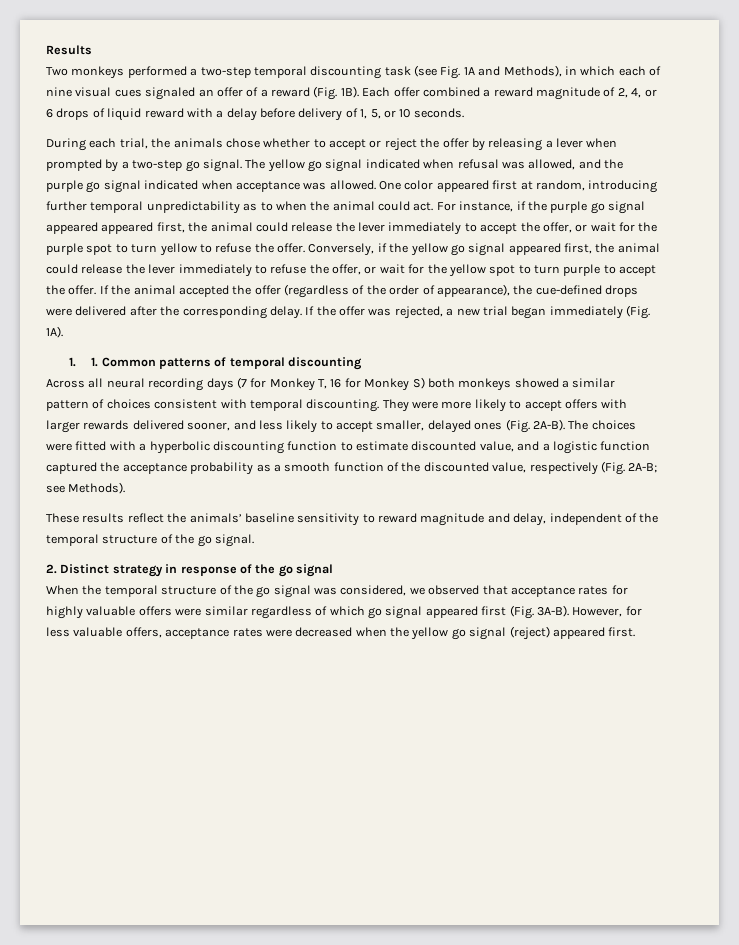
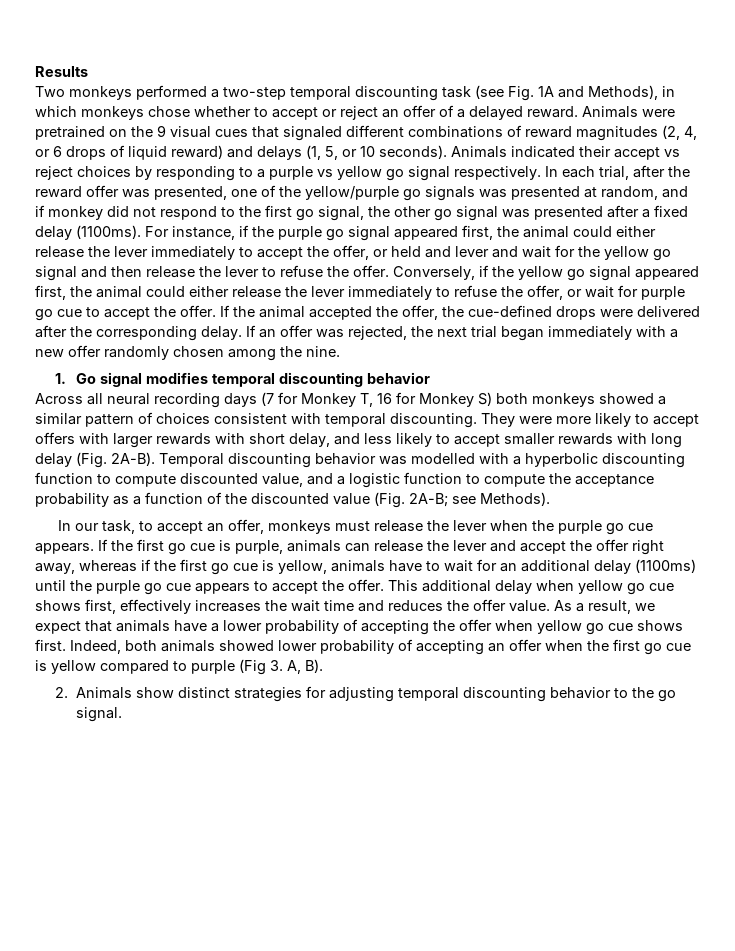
- Two monkeys performed a two-step temporal discounting task (see Fig. 1A and Methods), in which each of nine visual cues signaled an offer of a reward (Fig. 1B). Each offer combined a reward magnitude of 2, 4, or 6 drops of liquid reward with a delay before delivery of 1, 5, or 10 seconds.
- During each trial, the animals chose whether to accept or reject the offer by releasing a lever when prompted by a two-step go signal. The yellow go signal indicated when refusal was allowed, and the purple go signal indicated when acceptance was allowed. One color appeared first at random, introducing further temporal unpredictability as to when the animal could act.
+ Two monkeys performed a two-step temporal discounting task (see Fig. 1A and Methods), in which monkeys chose whether to accept or reject an offer of a delayed reward. Animals were pretrained on the 9 visual cues that signaled different combinations of reward magnitudes (2, 4, or 6 drops of liquid reward) and delays (1, 5, or 10 seconds). Animals indicated their accept vs reject choices by responding to a purple vs yellow go signal respectively. In each trial, after the reward offer was presented, one of the yellow/purple go signals was presented at random, and if monkey did not respond to the first go signal, the other go signal was presented after a fixed delay (1100ms).
- For instance, if the purple go signal appeared appeared first, the animal could release the lever immediately to accept the offer, or wait for the purple spot to turn yellow to refuse the offer.
+ For instance, if the purple go signal appeared first, the animal could either release the lever immediately to accept the offer, or held and lever and wait for the yellow go signal and then release the lever to refuse the offer.
- Conversely, if the yellow go signal appeared first, the animal could release the lever immediately to refuse the offer, or wait for the yellow spot to turn purple to accept the offer.
+ Conversely, if the yellow go signal appeared first, the animal could either release the lever immediately to refuse the offer, or wait for purple go cue to accept the offer.
- If the animal accepted the offer (regardless of the order of appearance), the cue-defined drops were delivered after the corresponding delay.
+ If the animal accepted the offer, the cue-defined drops were delivered after the corresponding delay.
- If the offer was rejected, a new trial began immediately (Fig. 1A).
- 1. 1. Common patterns of temporal discounting
+ If an offer was rejected, the next trial began immediately with a new offer randomly chosen among the nine.
+ 1. Go signal modifies temporal discounting behavior
- They were more likely to accept offers with larger rewards delivered sooner, and less likely to accept smaller, delayed ones (Fig. 2A-B). The choices were fitted with a hyperbolic discounting function to estimate discounted value, and a logistic function captured the acceptance probability as a smooth function of the discounted value, respectively (Fig. 2A-B; see Methods).
+ They were more likely to accept offers with larger rewards with short delay, and less likely to accept smaller rewards with long delay (Fig. 2A-B). Temporal discounting behavior was modelled with a hyperbolic discounting function to compute discounted value, and a logistic function to compute the acceptance probability as a function of the discounted value (Fig. 2A-B; see Methods).
- These results reflect the animals’ baseline sensitivity to reward magnitude and delay, independent of the temporal structure of the go signal.
- 2. Distinct strategy in response of the go signal
- When the temporal structure of the go signal was considered, we observed that acceptance rates for highly valuable offers were similar regardless of which go signal appeared first (Fig. 3A-B). However, for less valuable offers, acceptance rates were decreased when the yellow go signal (reject) appeared first.
+ In our task, to accept an offer, monkeys must release the lever when the purple go cue appears. If the first go cue is purple, animals can release the lever and accept the offer right away, whereas if the first go cue is yellow, animals have to wait for an additional delay (1100ms) until the purple go cue appears to accept the offer. This additional delay when yellow go cue shows first, effectively increases the wait time and reduces the offer value. As a result, we expect that animals have a lower probability of accepting the offer when yellow go cue shows first. Indeed, both animals showed lower probability of accepting an offer when the first go cue is yellow compared to purple (Fig 3. A, B).
+ 2. Animals show distinct strategies for adjusting temporal discounting behavior to the go signal.

